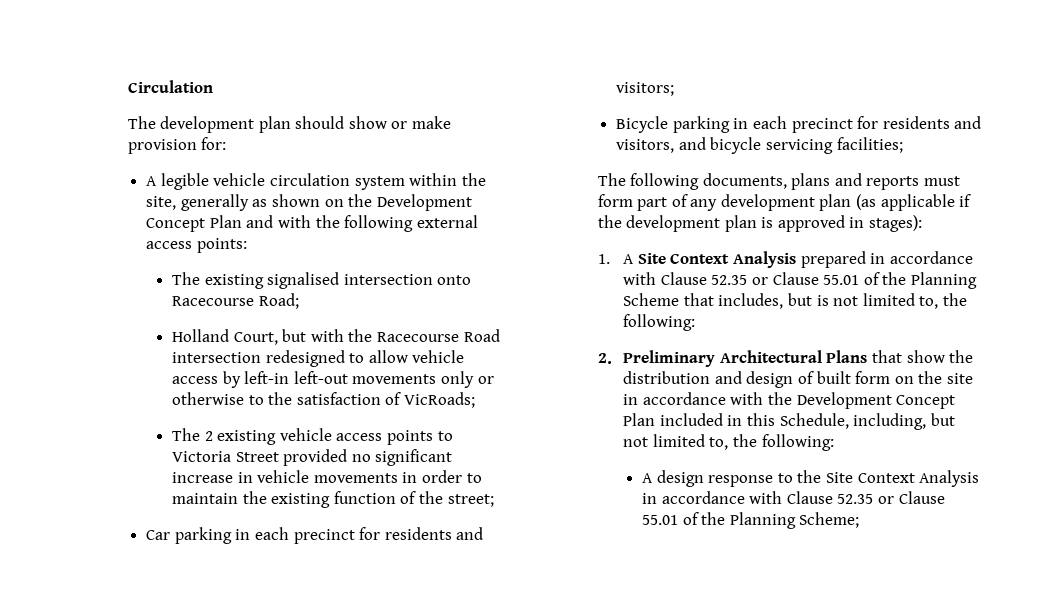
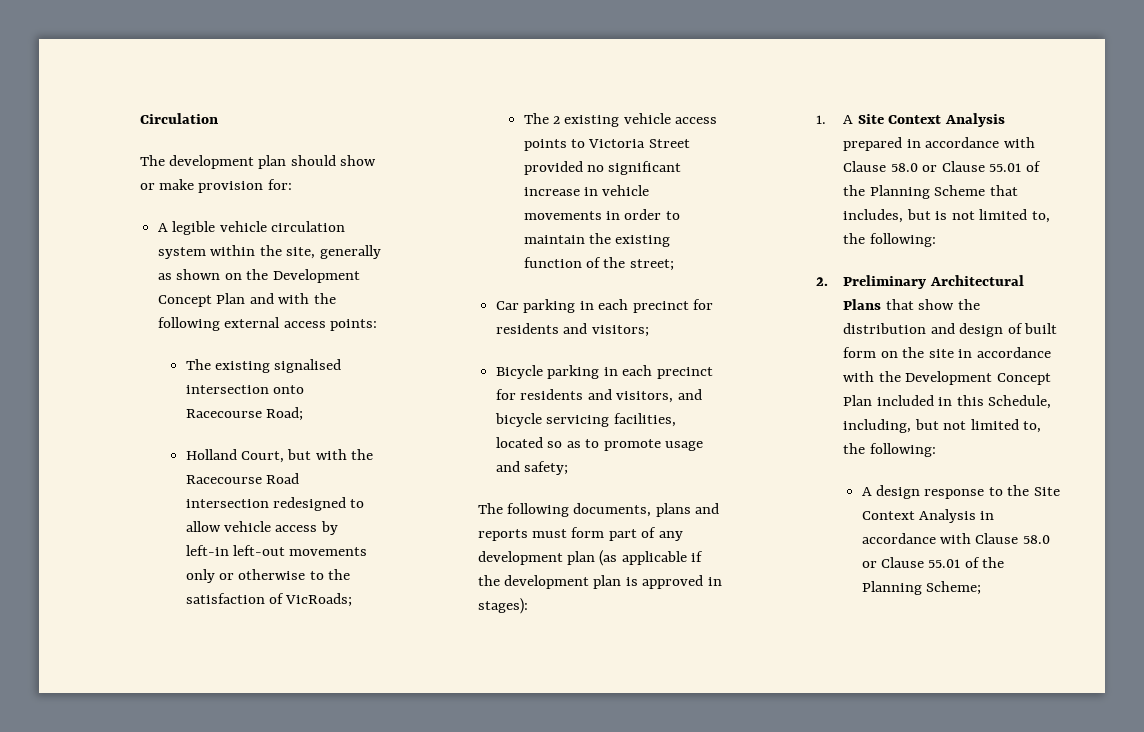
- Bicycle parking in each precinct for residents and visitors, and bicycle servicing facilities;
+ Bicycle parking in each precinct for residents and visitors, and bicycle servicing facilities, located so as to promote usage and safety;
- 1. A Site Context Analysis prepared in accordance with Clause 52.35 or Clause 55.01 of the Planning Scheme that includes, but is not limited to, the following:
+ 1. A Site Context Analysis prepared in accordance with Clause 58.0 or Clause 55.01 of the Planning Scheme that includes, but is not limited to, the following:
- A design response to the Site Context Analysis in accordance with Clause 52.35 or Clause 55.01 of the Planning Scheme;
+ A design response to the Site Context Analysis in accordance with Clause 58.0 or Clause 55.01 of the Planning Scheme;

